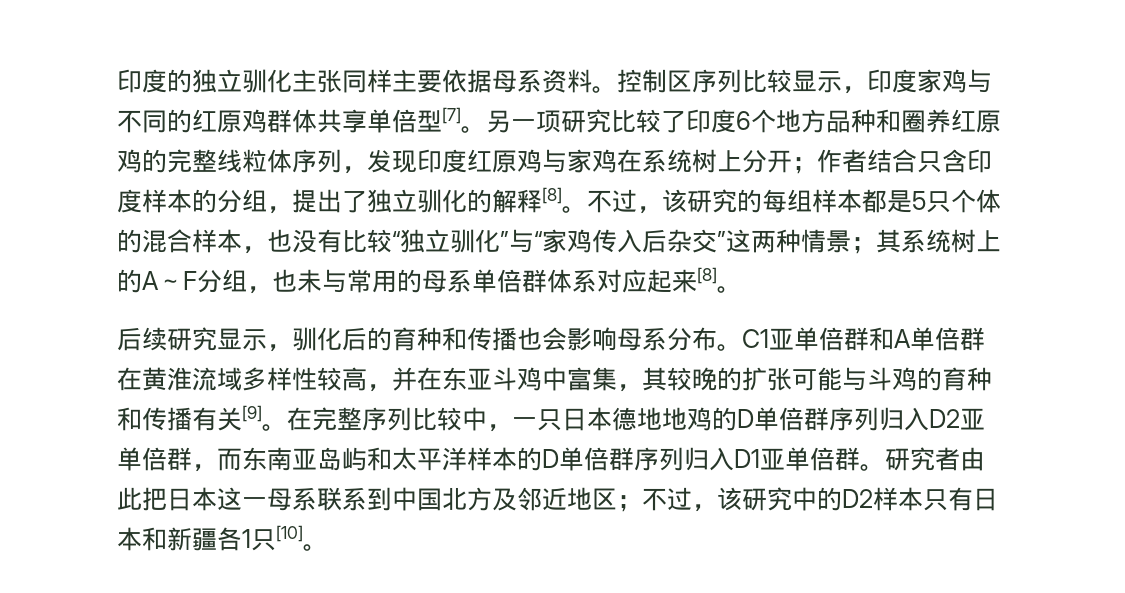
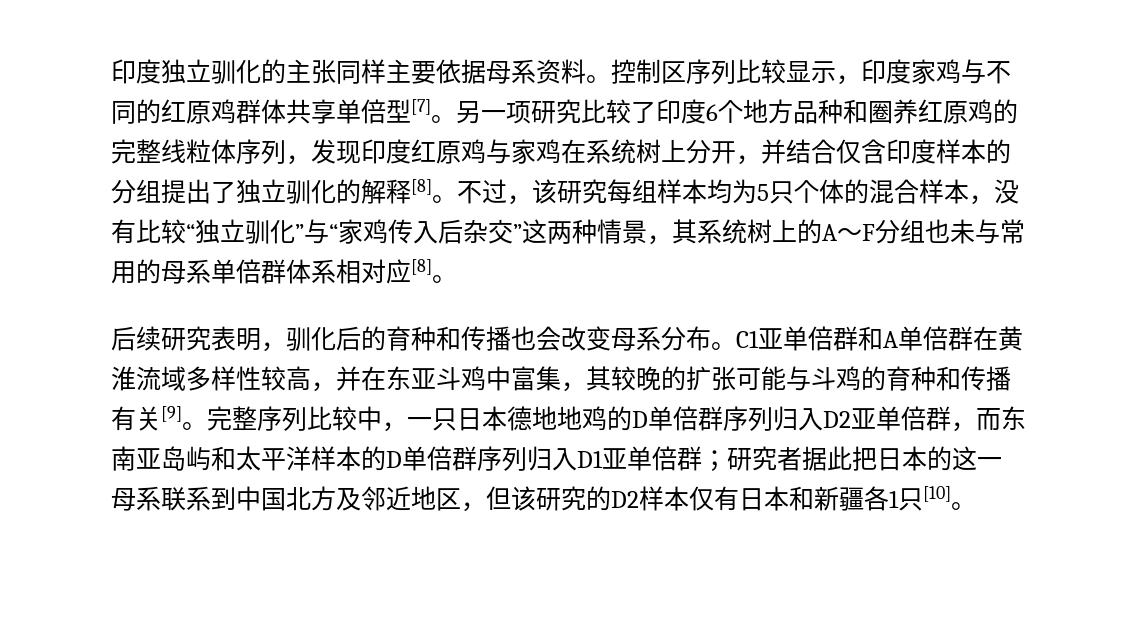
- 印度的独立驯化主张同样主要依据母系资料。
+ 印度独立驯化的主张同样主要依据母系资料。
- 另一项研究比较了印度6个地方品种和圈养红原鸡的完整线粒体序列，发现印度红原鸡与家鸡在系统树上分开；作者结合只含印度样本的分组，提出了独立驯化的解释[8]。
+ 另一项研究比较了印度6个地方品种和圈养红原鸡的完整线粒体序列，发现印度红原鸡与家鸡在系统树上分开，并结合仅含印度样本的分组提出了独立驯化的解释[8]。
- 不过，该研究的每组样本都是5只个体的混合样本，也没有比较“独立驯化”与“家鸡传入后杂交”这两种情景；其系统树上的A～F分组，也未与常用的母系单倍群体系对应起来[8]。
+ 不过，该研究每组样本均为5只个体的混合样本，没有比较“独立驯化”与“家鸡传入后杂交”这两种情景，其系统树上的A～F分组也未与常用的母系单倍群体系相对应[8]。
- 后续研究显示，驯化后的育种和传播也会影响母系分布。
+ 后续研究表明，驯化后的育种和传播也会改变母系分布。
- 在完整序列比较中，一只日本德地地鸡的D单倍群序列归入D2亚单倍群，而东南亚岛屿和太平洋样本的D单倍群序列归入D1亚单倍群。研究者由此把日本这一母系联系到中国北方及邻近地区；不过，该研究中的D2样本只有日本和新疆各1只[10]。
+ 完整序列比较中，一只日本德地地鸡的D单倍群序列归入D2亚单倍群，而东南亚岛屿和太平洋样本的D单倍群序列归入D1亚单倍群；研究者据此把日本的这一母系联系到中国北方及邻近地区，但该研究的D2样本仅有日本和新疆各1只[10]。

